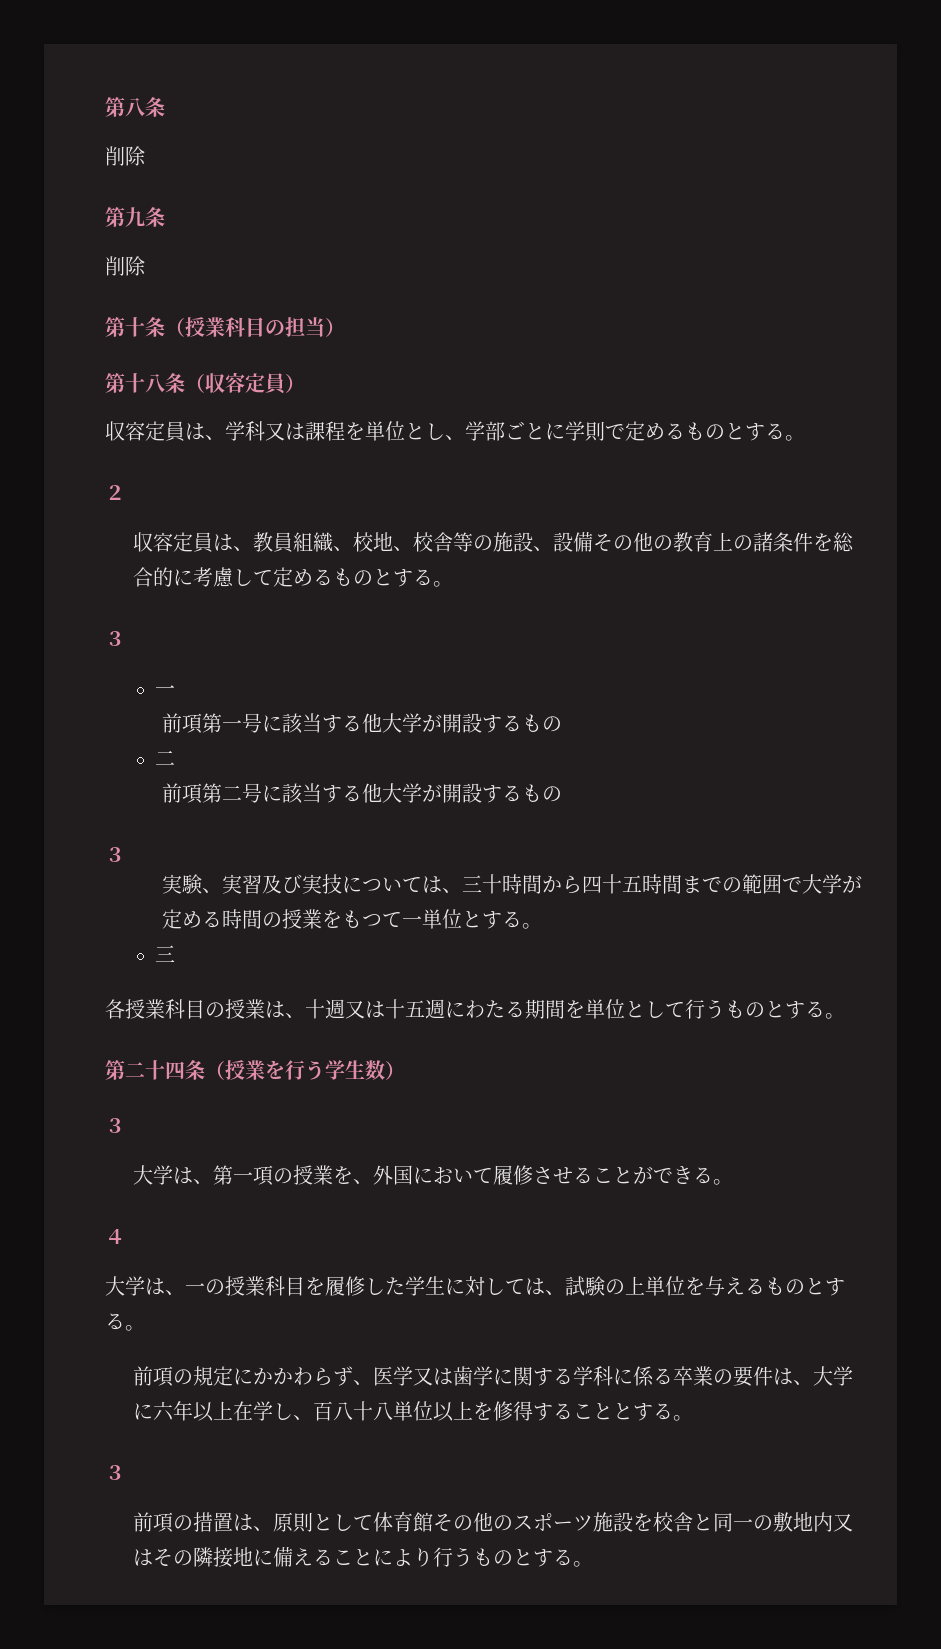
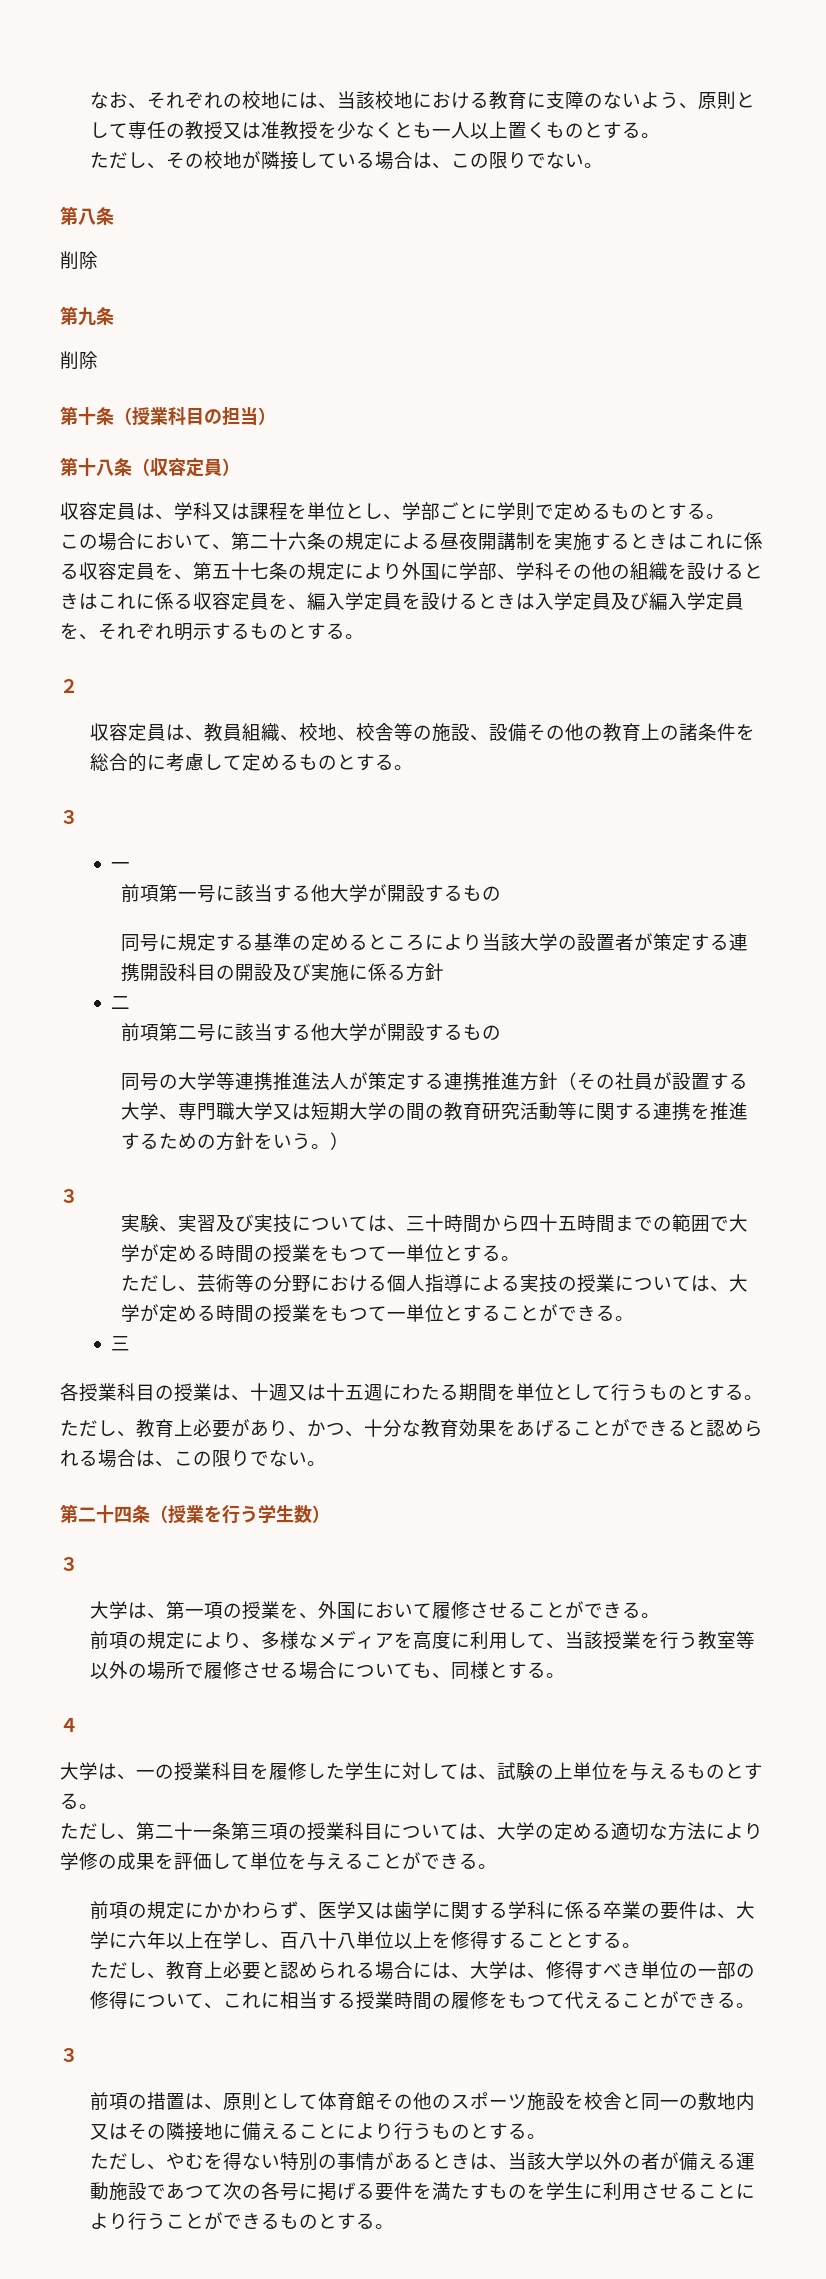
+ なお、それぞれの校地には、当該校地における教育に支障のないよう、原則として専任の教授又は准教授を少なくとも一人以上置くものとする。
+ ただし、その校地が隣接している場合は、この限りでない。
+ この場合において、第二十六条の規定による昼夜開講制を実施するときはこれに係る収容定員を、第五十七条の規定により外国に学部、学科その他の組織を設けるときはこれに係る収容定員を、編入学定員を設けるときは入学定員及び編入学定員を、それぞれ明示するものとする。
+ 同号に規定する基準の定めるところにより当該大学の設置者が策定する連携開設科目の開設及び実施に係る方針
+ 同号の大学等連携推進法人が策定する連携推進方針（その社員が設置する大学、専門職大学又は短期大学の間の教育研究活動等に関する連携を推進するための方針をいう。）
+ ただし、芸術等の分野における個人指導による実技の授業については、大学が定める時間の授業をもつて一単位とすることができる。
+ ただし、教育上必要があり、かつ、十分な教育効果をあげることができると認められる場合は、この限りでない。
+ 前項の規定により、多様なメディアを高度に利用して、当該授業を行う教室等以外の場所で履修させる場合についても、同様とする。
+ ただし、第二十一条第三項の授業科目については、大学の定める適切な方法により学修の成果を評価して単位を与えることができる。
+ ただし、教育上必要と認められる場合には、大学は、修得すべき単位の一部の修得について、これに相当する授業時間の履修をもつて代えることができる。
+ ただし、やむを得ない特別の事情があるときは、当該大学以外の者が備える運動施設であつて次の各号に掲げる要件を満たすものを学生に利用させることにより行うことができるものとする。

